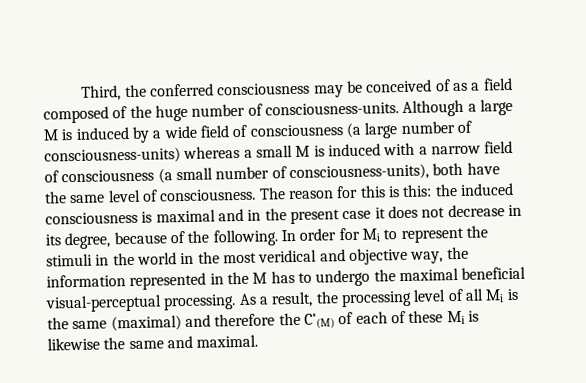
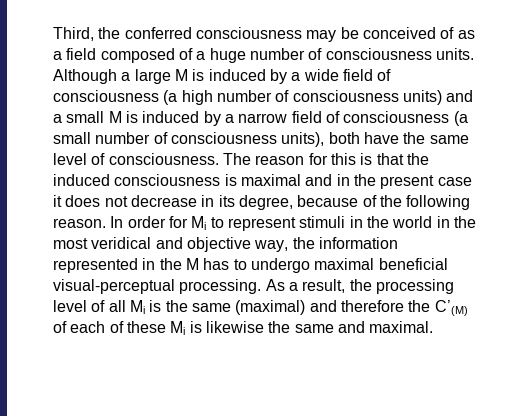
- Third, the conferred consciousness may be conceived of as a field composed of the huge number of consciousness-units.
+ Third, the conferred consciousness may be conceived of as a field composed of a huge number of consciousness units.
- Although a large M is induced by a wide field of consciousness (a large number of consciousness-units) whereas a small M is induced with a narrow field of consciousness (a small number of consciousness-units), both have the same level of consciousness.
+ Although a large M is induced by a wide field of consciousness (a high number of consciousness units) and a small M is induced by a narrow field of consciousness (a small number of consciousness units), both have the same level of consciousness.
- The reason for this is this: the induced consciousness is maximal and in the present case it does not decrease in its degree, because of the following.
+ The reason for this is that the induced consciousness is maximal and in the present case it does not decrease in its degree, because of the following reason.
- In order for Mi to represent the stimuli in the world in the most veridical and objective way, the information represented in the M has to undergo the maximal beneficial visual-perceptual processing.
+ In order for Mi to represent stimuli in the world in the most veridical and objective way, the information represented in the M has to undergo maximal beneficial visual-perceptual processing.

